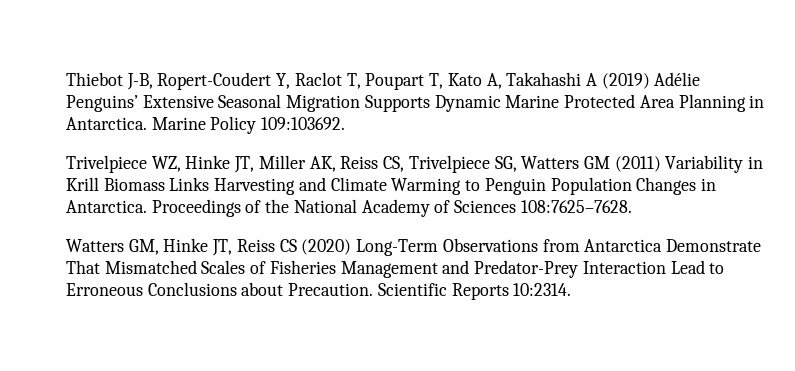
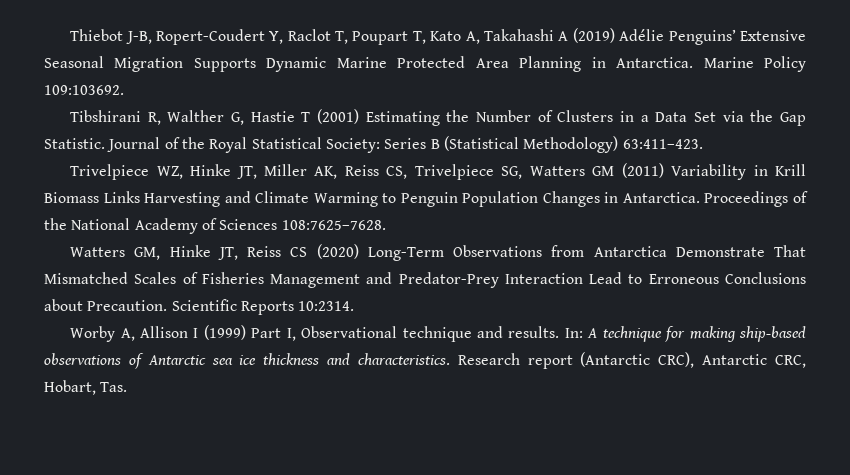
+ Tibshirani R, Walther G, Hastie T (2001) Estimating the Number of Clusters in a Data Set via the Gap Statistic. Journal of the Royal Statistical Society: Series B (Statistical Methodology) 63:411–423.
+ Worby A, Allison I (1999) Part I, Observational technique and results. In: A technique for making ship-based observations of Antarctic sea ice thickness and characteristics. Research report (Antarctic CRC), Antarctic CRC, Hobart, Tas.

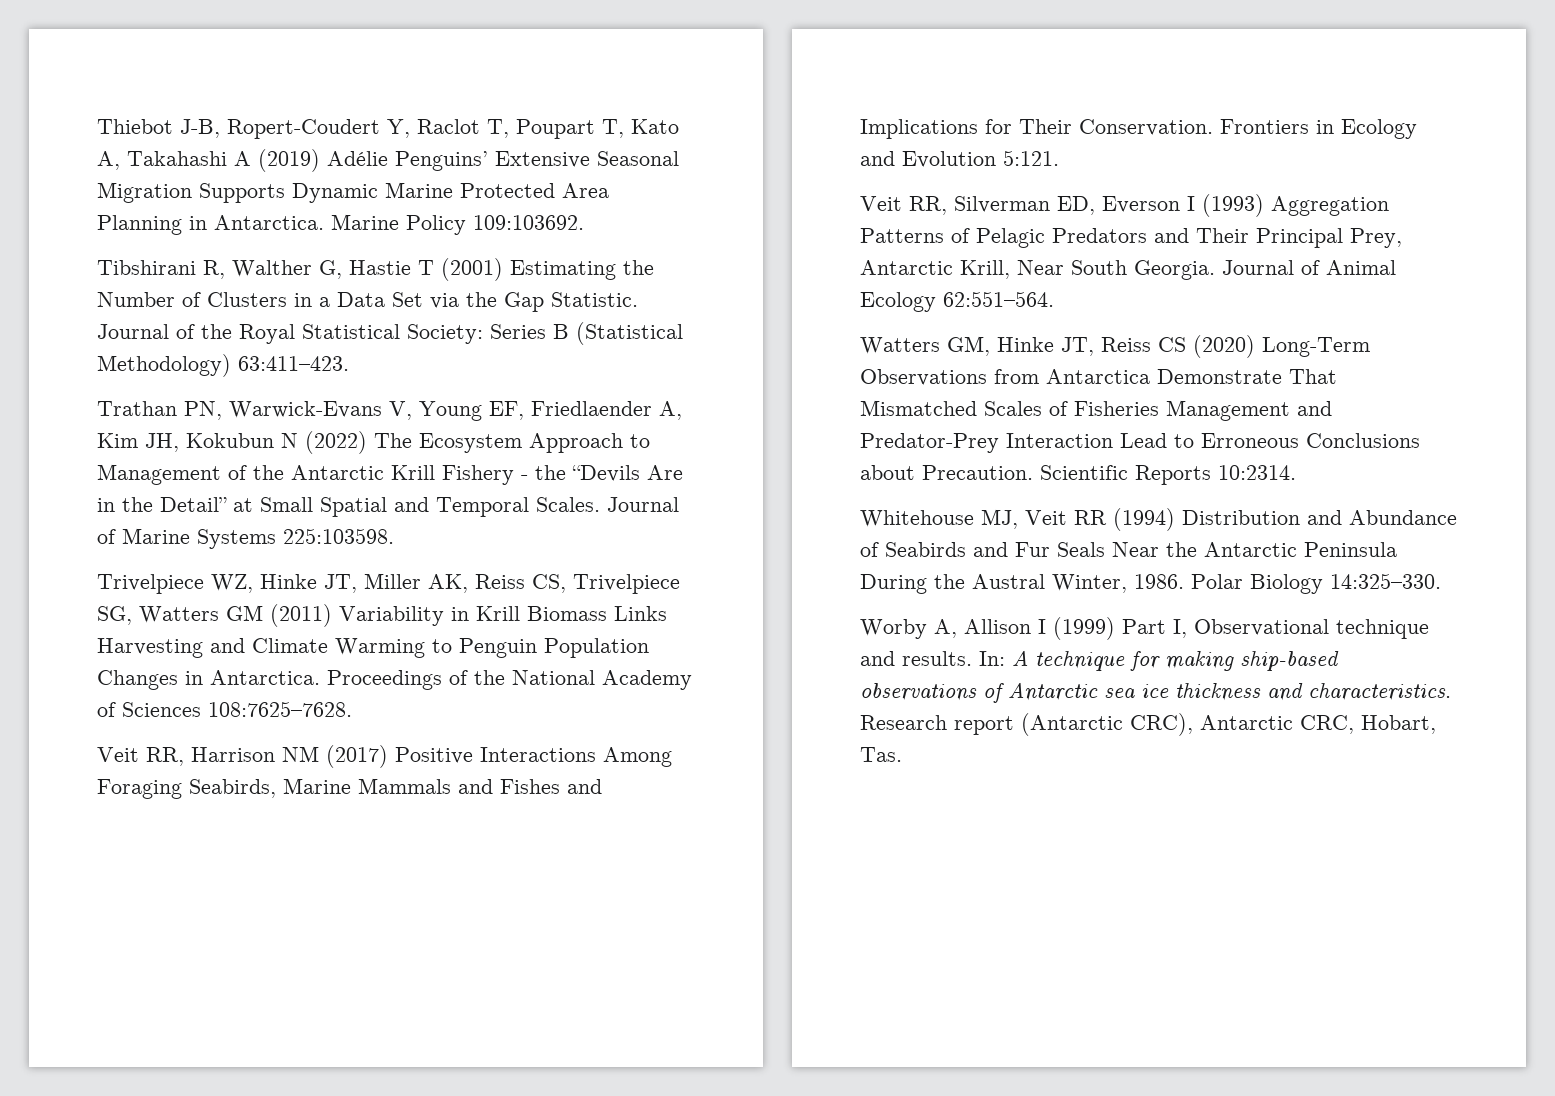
+ Trathan PN, Warwick-Evans V, Young EF, Friedlaender A, Kim JH, Kokubun N (2022) The Ecosystem Approach to Management of the Antarctic Krill Fishery - the “Devils Are in the Detail” at Small Spatial and Temporal Scales. Journal of Marine Systems 225:103598.
+ Veit RR, Harrison NM (2017) Positive Interactions Among Foraging Seabirds, Marine Mammals and Fishes and Implications for Their Conservation. Frontiers in Ecology and Evolution 5:121.
+ Veit RR, Silverman ED, Everson I (1993) Aggregation Patterns of Pelagic Predators and Their Principal Prey, Antarctic Krill, Near South Georgia. Journal of Animal Ecology 62:551–564.
+ Whitehouse MJ, Veit RR (1994) Distribution and Abundance of Seabirds and Fur Seals Near the Antarctic Peninsula During the Austral Winter, 1986. Polar Biology 14:325–330.

